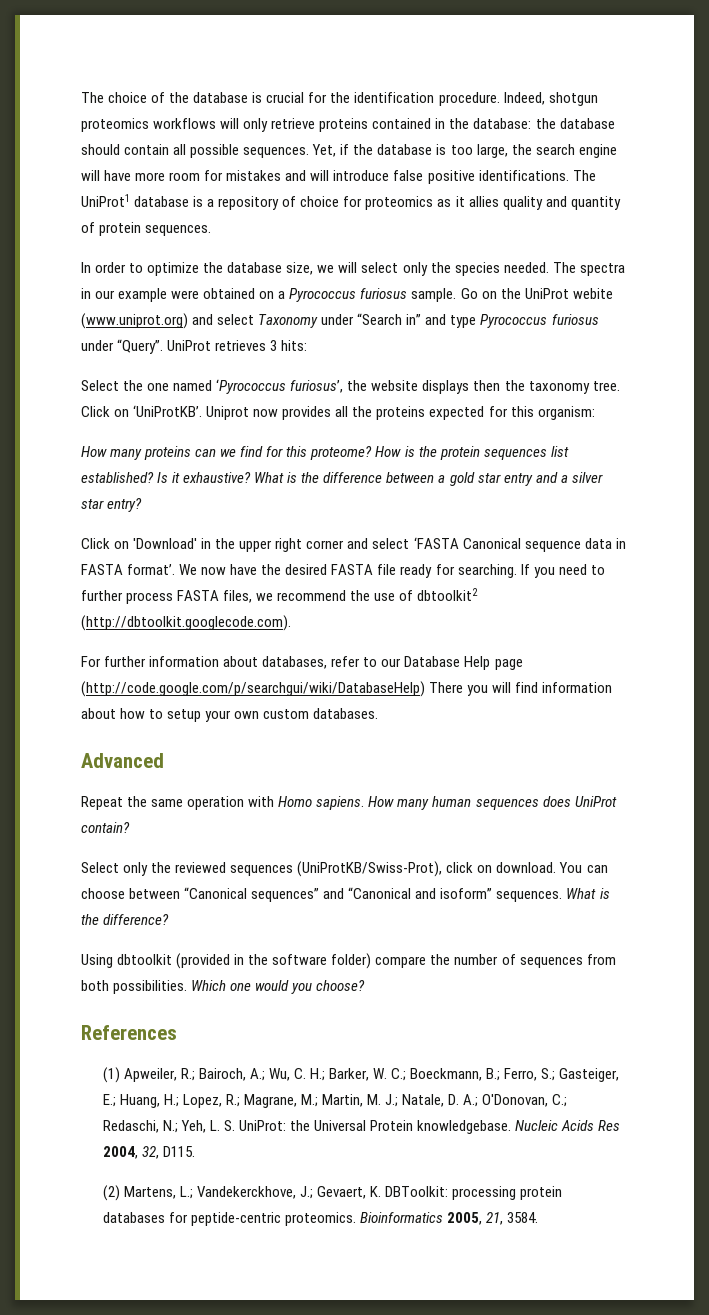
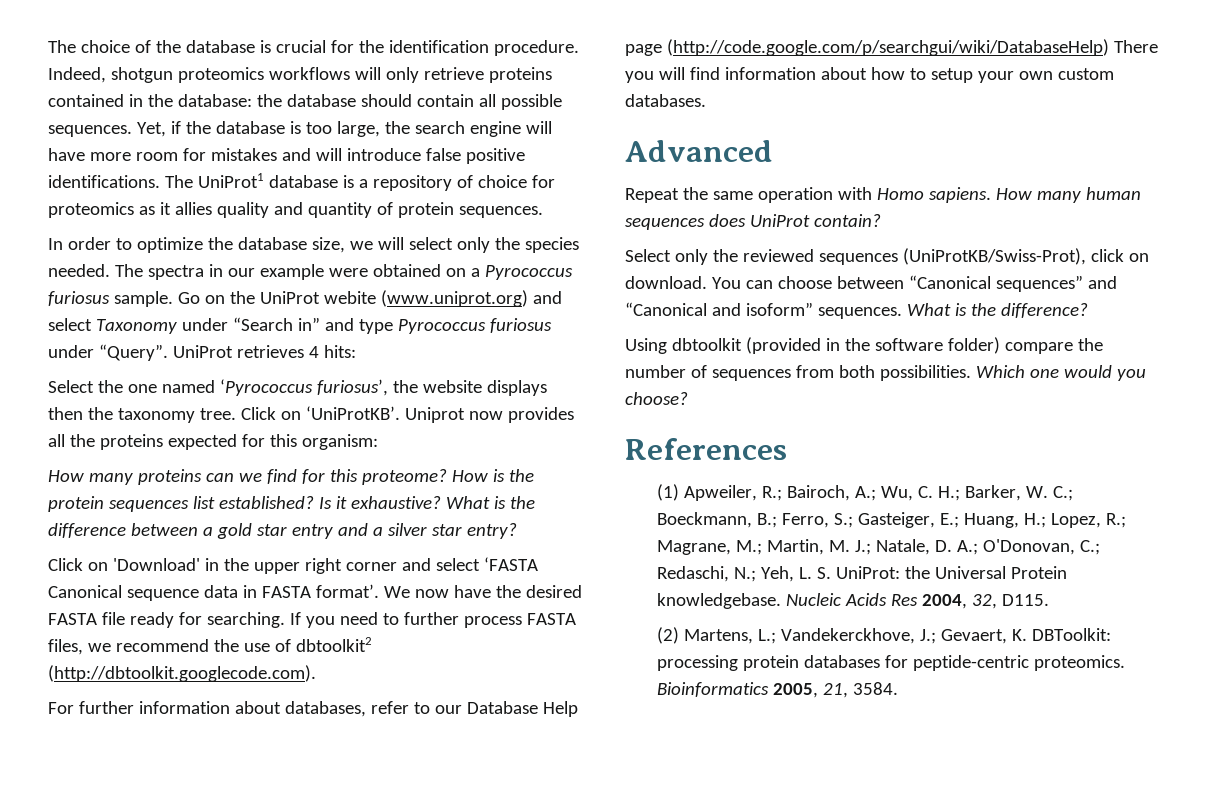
- UniProt retrieves 3 hits:
+ UniProt retrieves 4 hits:

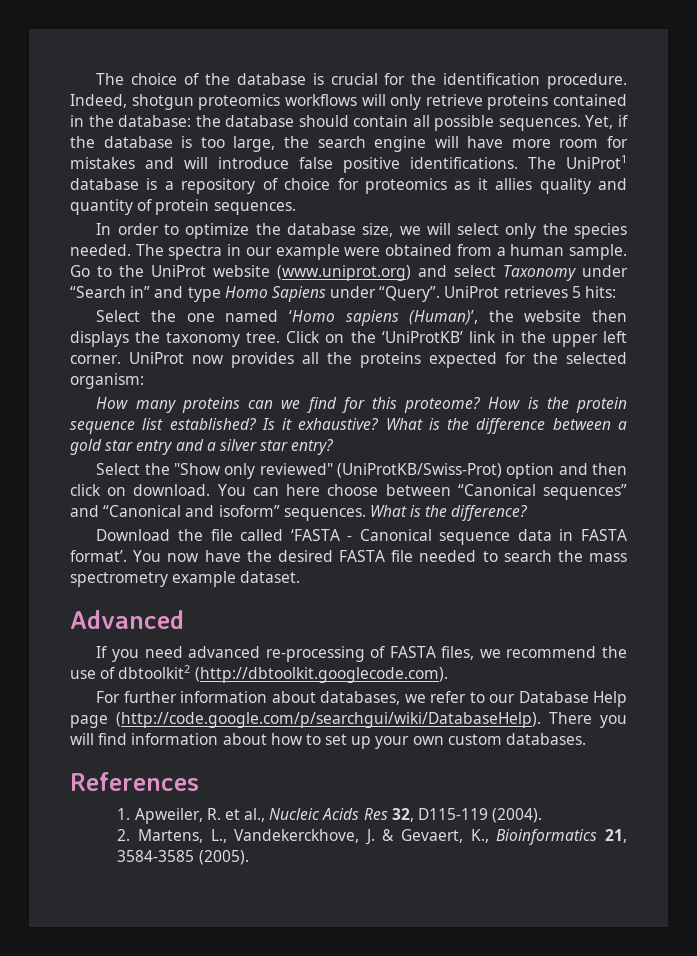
- The spectra in our example were obtained on a Pyrococcus furiosus sample.
+ The spectra in our example were obtained from a human sample.
- Go on the UniProt webite (www.uniprot.org) and select Taxonomy under “Search in” and type Pyrococcus furiosus under “Query”.
+ Go to the UniProt website (www.uniprot.org) and select Taxonomy under “Search in” and type Homo Sapiens under “Query”.
- UniProt retrieves 4 hits:
+ UniProt retrieves 5 hits:
- Select the one named ‘Pyrococcus furiosus’, the website displays then the taxonomy tree.
+ Select the one named ‘Homo sapiens (Human)’, the website then displays the taxonomy tree.
- Click on ‘UniProtKB’. Uniprot now provides all the proteins expected for this organism:
+ Click on the ‘UniProtKB’ link in the upper left corner. UniProt now provides all the proteins expected for the selected organism:
- How is the protein sequences list established?
+ How is the protein sequence list established?
- Click on 'Download' in the upper right corner and select ‘FASTA Canonical sequence data in FASTA format’.
+ Select the "Show only reviewed" (UniProtKB/Swiss-Prot) option and then click on download. You can here choose between “Canonical sequences” and “Canonical and isoform” sequences. What is the difference?
+ Download the file called ‘FASTA - Canonical sequence data in FASTA format’.
- We now have the desired FASTA file ready for searching. If you need to further process FASTA files, we recommend the use of dbtoolkit2 (http://dbtoolkit.googlecode.com).
+ You now have the desired FASTA file needed to search the mass spectrometry example dataset.
+ Advanced
+ If you need advanced re-processing of FASTA files, we recommend the use of dbtoolkit2 (http://dbtoolkit.googlecode.com).
- For further information about databases, refer to our Database Help page (http://code.google.com/p/searchgui/wiki/DatabaseHelp) There you will find information about how to setup your own custom databases.
+ For further information about databases, we refer to our Database Help page (http://code.google.com/p/searchgui/wiki/DatabaseHelp). There you will find information about how to set up your own custom databases.
- Advanced
- Repeat the same operation with Homo sapiens. How many human sequences does UniProt contain?
- Select only the reviewed sequences (UniProtKB/Swiss-Prot), click on download. You can choose between “Canonical sequences” and “Canonical and isoform” sequences. What is the difference?
- Using dbtoolkit (provided in the software folder) compare the number of sequences from both possibilities. Which one would you choose?
  References
- (1) Apweiler, R.; Bairoch, A.; Wu, C. H.; Barker, W. C.; Boeckmann, B.; Ferro, S.; Gasteiger, E.; Huang, H.; Lopez, R.; Magrane, M.; Martin, M. J.; Natale, D. A.; O'Donovan, C.; Redaschi, N.; Yeh, L. S. UniProt: the Universal Protein knowledgebase. Nucleic Acids Res 2004, 32, D115.
- (2) Martens, L.; Vandekerckhove, J.; Gevaert, K. DBToolkit: processing protein databases for peptide-centric proteomics. Bioinformatics 2005, 21, 3584.
+ 1. Apweiler, R. et al., Nucleic Acids Res 32, D115-119 (2004).
+ 2. Martens, L., Vandekerckhove, J. & Gevaert, K., Bioinformatics 21, 3584-3585 (2005).

